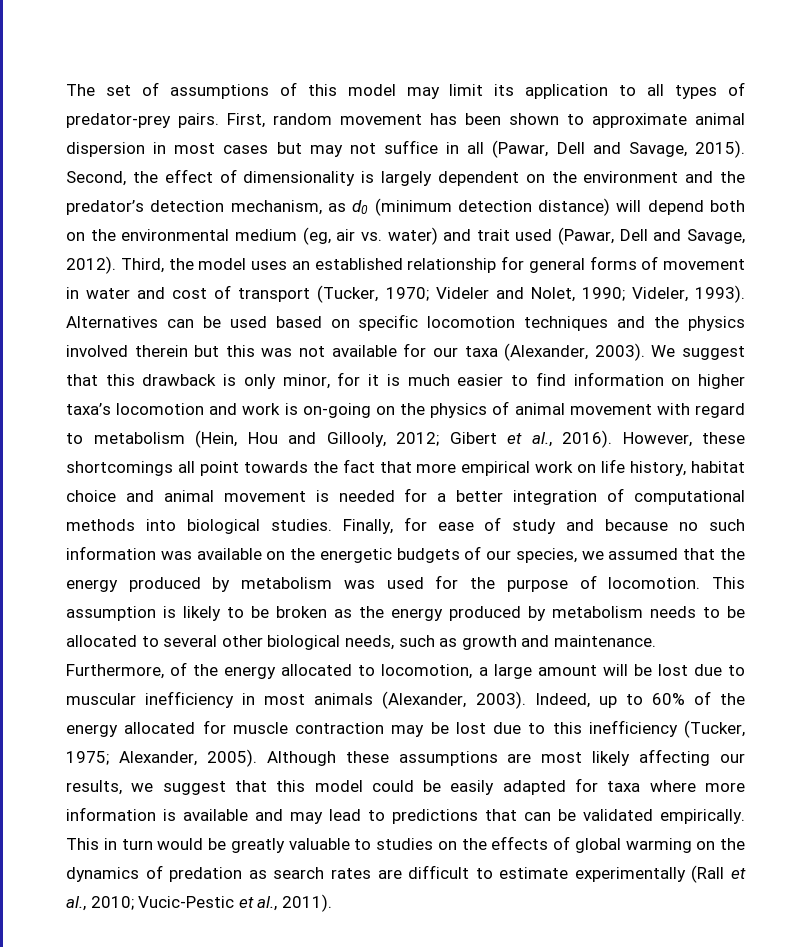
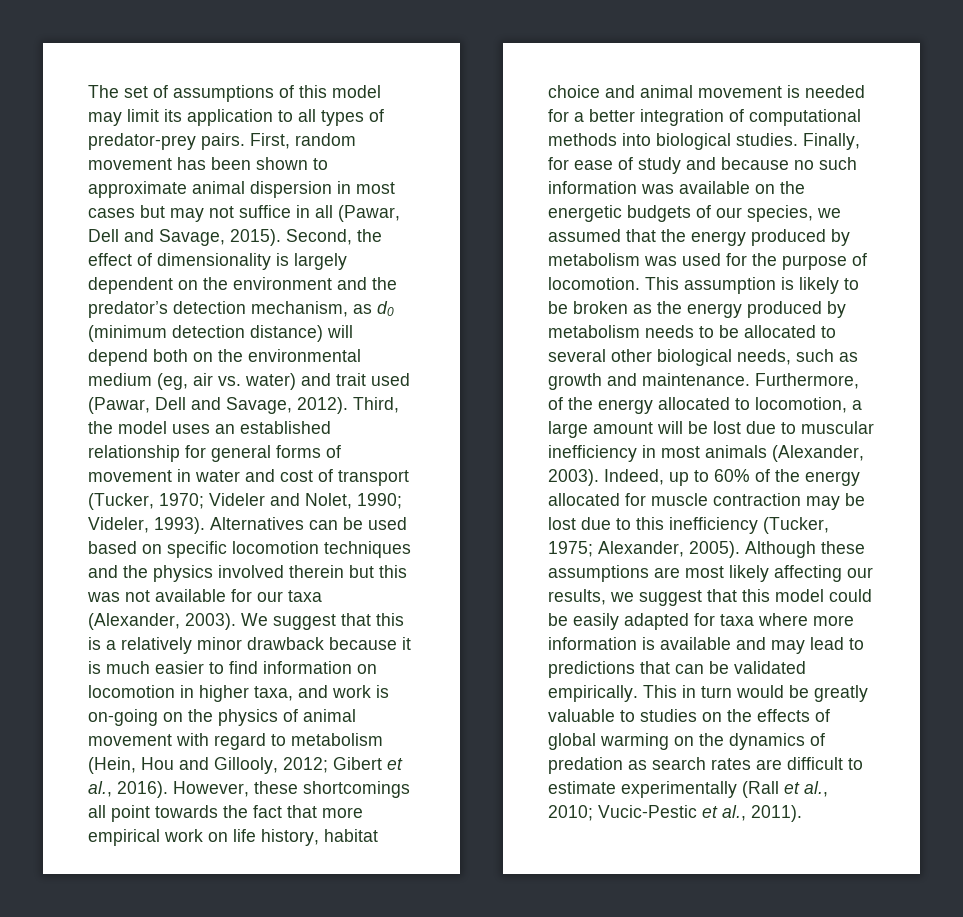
- We suggest that this drawback is only minor, for it is much easier to find information on higher taxa’s locomotion and work is on-going on the physics of animal movement with regard to metabolism (Hein, Hou and Gillooly, 2012; Gibert et al., 2016).
+ We suggest that this is a relatively minor drawback because it is much easier to find information on locomotion in higher taxa, and work is on-going on the physics of animal movement with regard to metabolism (Hein, Hou and Gillooly, 2012; Gibert et al., 2016).

